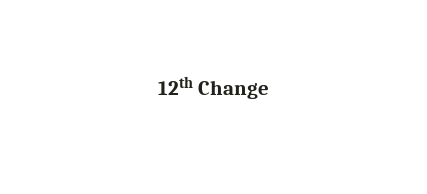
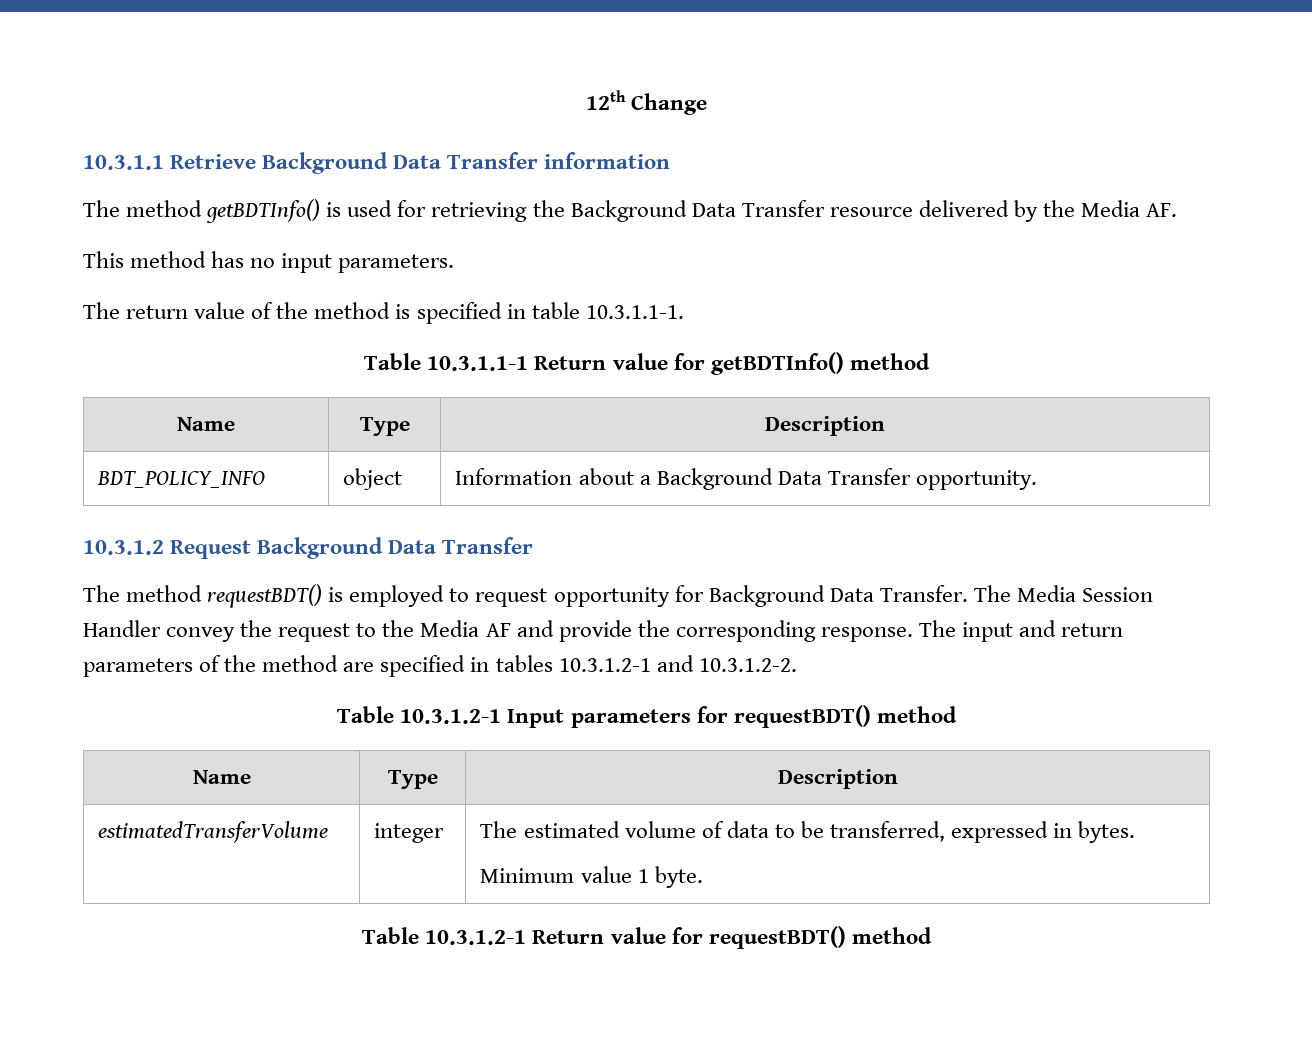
+ 10.3.1.1 Retrieve Background Data Transfer information
+ The method getBDTInfo() is used for retrieving the Background Data Transfer resource delivered by the Media AF.
+ This method has no input parameters.
+ The return value of the method is specified in table 10.3.1.1-1.
+ Table 10.3.1.1-1 Return value for getBDTInfo() method
+ Name | Type | Description
+ BDT_POLICY_INFO | object | Information about a Background Data Transfer opportunity.
+ 10.3.1.2 Request Background Data Transfer
+ The method requestBDT() is employed to request opportunity for Background Data Transfer. The Media Session Handler convey the request to the Media AF and provide the corresponding response. The input and return parameters of the method are specified in tables 10.3.1.2-1 and 10.3.1.2-2.
+ Table 10.3.1.2-1 Input parameters for requestBDT() method
+ Name | Type | Description
+ estimatedTransferVolume | integer | The estimated volume of data to be transferred, expressed in bytes.
+ Minimum value 1 byte.
+ Table 10.3.1.2-1 Return value for requestBDT() method

